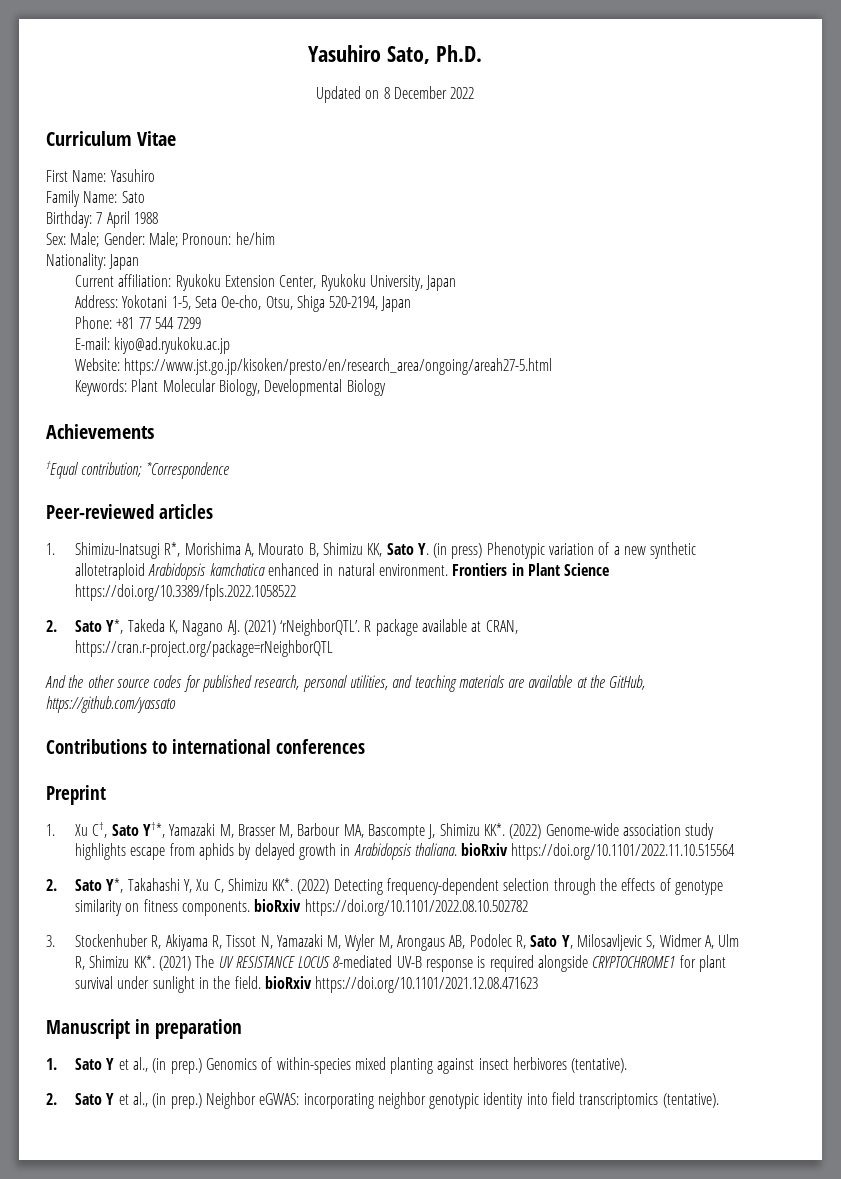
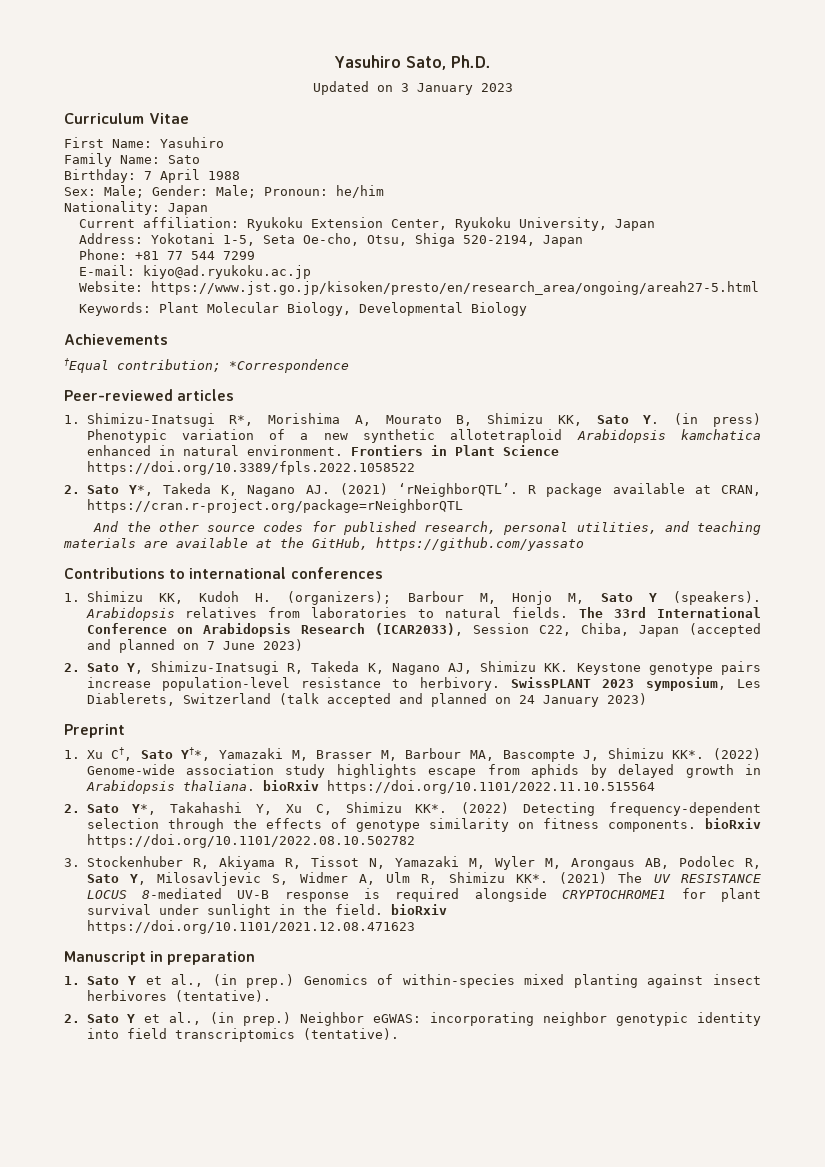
- Updated on 8 December 2022
+ Updated on 3 January 2023
+ 1. Shimizu KK, Kudoh H. (organizers); Barbour M, Honjo M, Sato Y (speakers). Arabidopsis relatives from laboratories to natural fields. The 33rd International Conference on Arabidopsis Research (ICAR2033), Session C22, Chiba, Japan (accepted and planned on 7 June 2023)
+ 2. Sato Y, Shimizu-Inatsugi R, Takeda K, Nagano AJ, Shimizu KK. Keystone genotype pairs increase population-level resistance to herbivory. SwissPLANT 2023 symposium, Les Diablerets, Switzerland (talk accepted and planned on 24 January 2023)

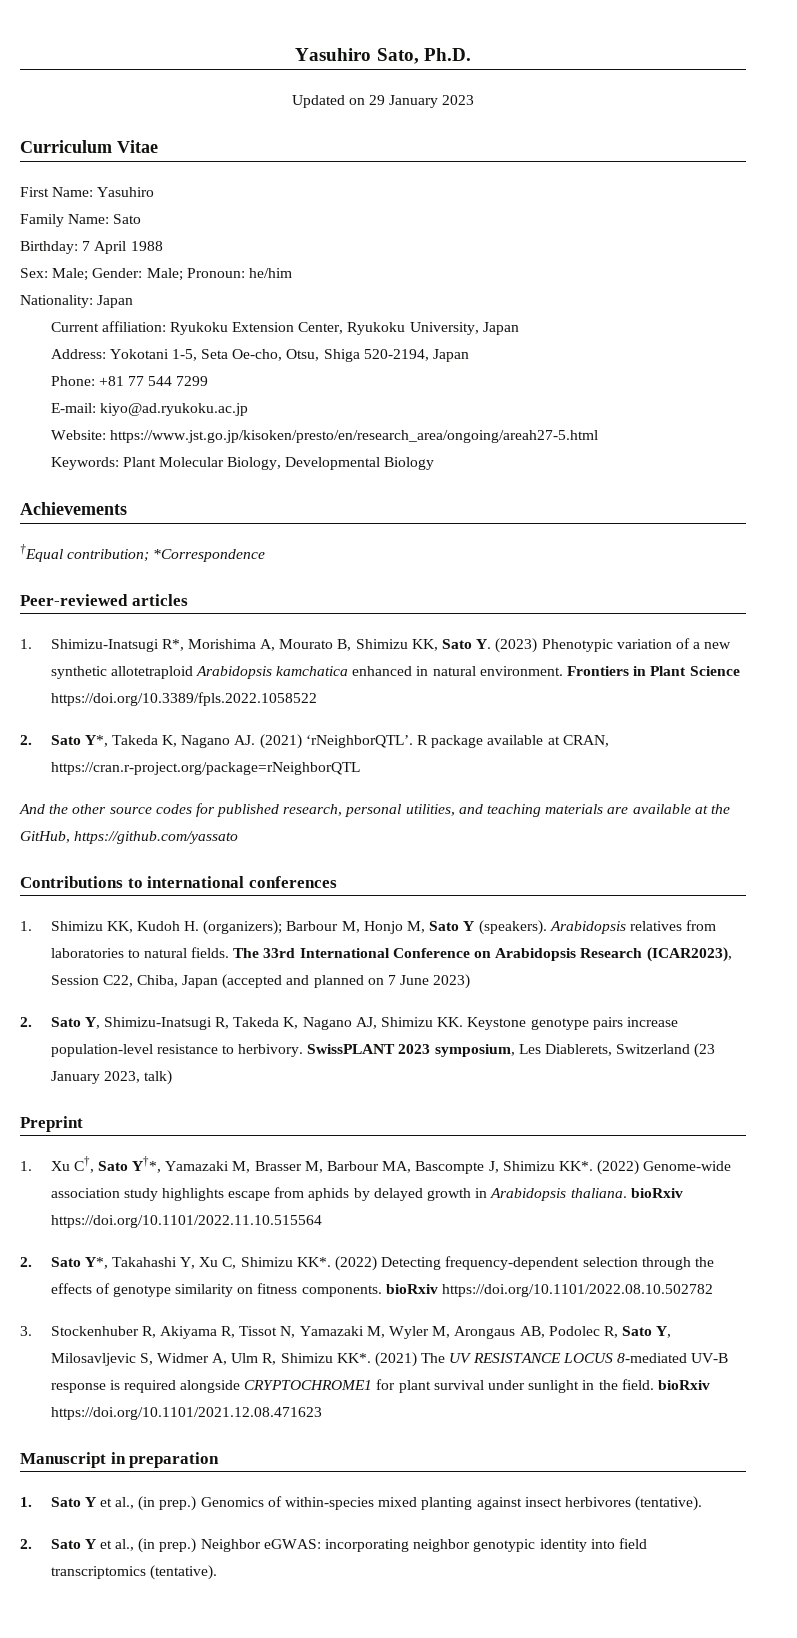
- Updated on 3 January 2023
+ Updated on 29 January 2023
- 1. Shimizu-Inatsugi R*, Morishima A, Mourato B, Shimizu KK, Sato Y. (in press) Phenotypic variation of a new synthetic allotetraploid Arabidopsis kamchatica enhanced in natural environment.
+ 1. Shimizu-Inatsugi R*, Morishima A, Mourato B, Shimizu KK, Sato Y. (2023) Phenotypic variation of a new synthetic allotetraploid Arabidopsis kamchatica enhanced in natural environment.
- The 33rd International Conference on Arabidopsis Research (ICAR2033), Session C22, Chiba, Japan (accepted and planned on 7 June 2023)
+ The 33rd International Conference on Arabidopsis Research (ICAR2023), Session C22, Chiba, Japan (accepted and planned on 7 June 2023)
- SwissPLANT 2023 symposium, Les Diablerets, Switzerland (talk accepted and planned on 24 January 2023)
+ SwissPLANT 2023 symposium, Les Diablerets, Switzerland (23 January 2023, talk)

